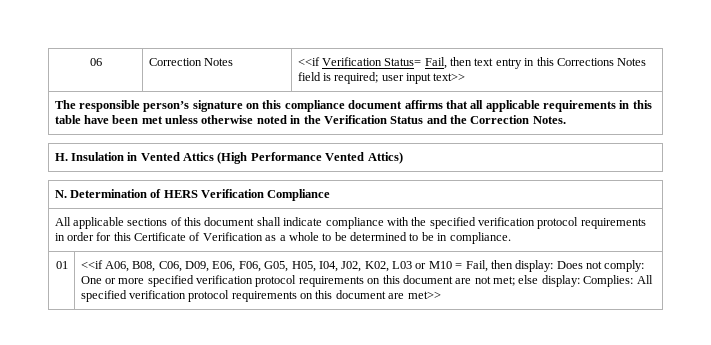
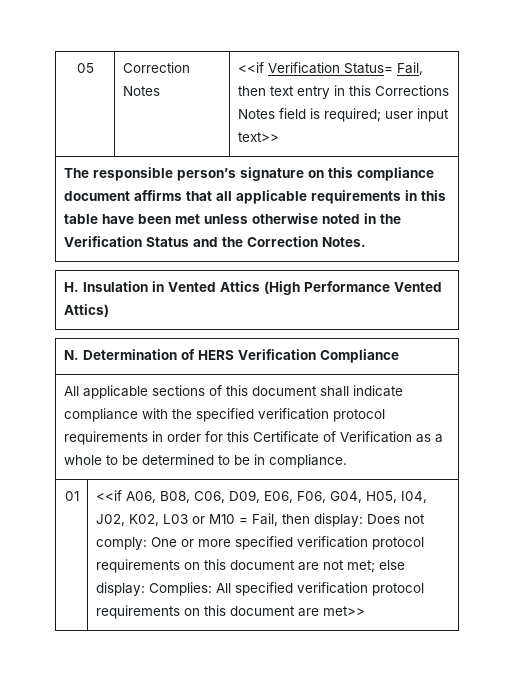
- 06 | Correction Notes | <<if Verification Status= Fail, then text entry in this Corrections Notes field is required; user input text>>
+ 05 | Correction Notes | <<if Verification Status= Fail, then text entry in this Corrections Notes field is required; user input text>>
- <<if A06, B08, C06, D09, E06, F06, G05, H05, I04, J02, K02, L03 or M10 = Fail, then display: Does not comply: One or more specified verification protocol requirements on this document are not met; else display: Complies: All specified verification protocol requirements on this document are met>>
+ <<if A06, B08, C06, D09, E06, F06, G04, H05, I04, J02, K02, L03 or M10 = Fail, then display: Does not comply: One or more specified verification protocol requirements on this document are not met; else display: Complies: All specified verification protocol requirements on this document are met>>

